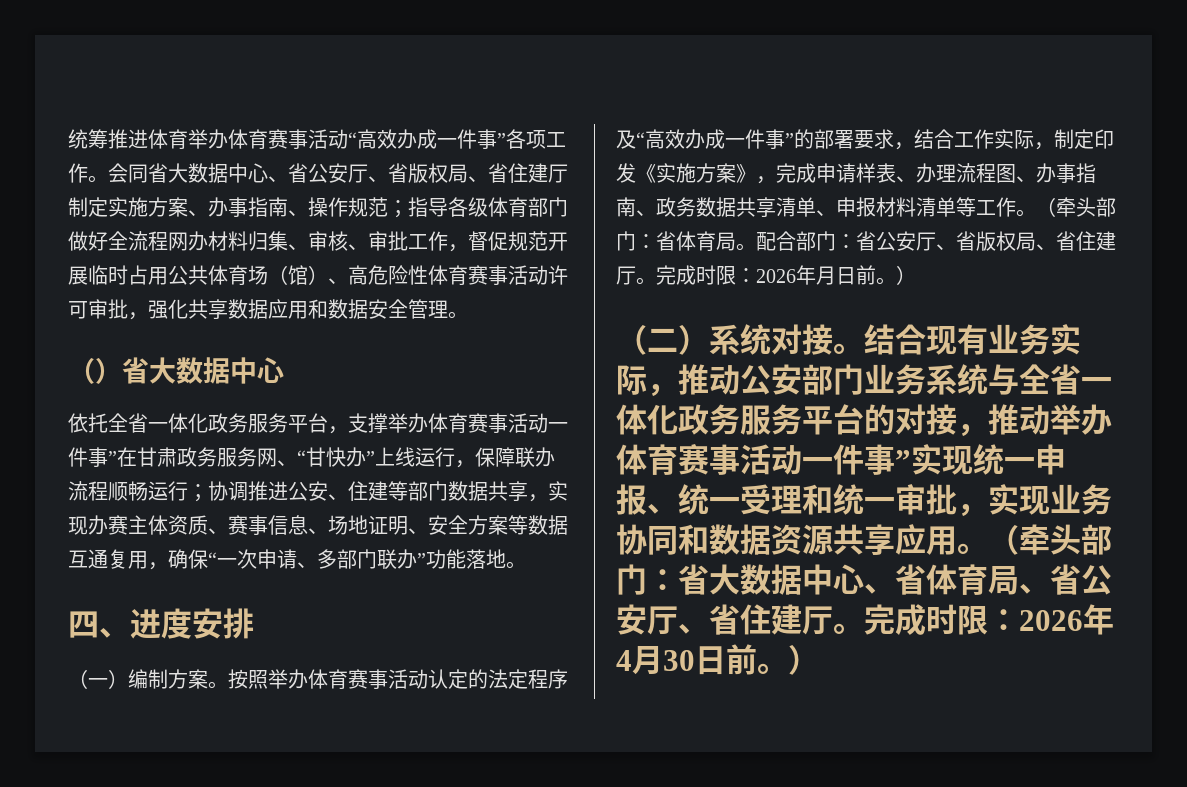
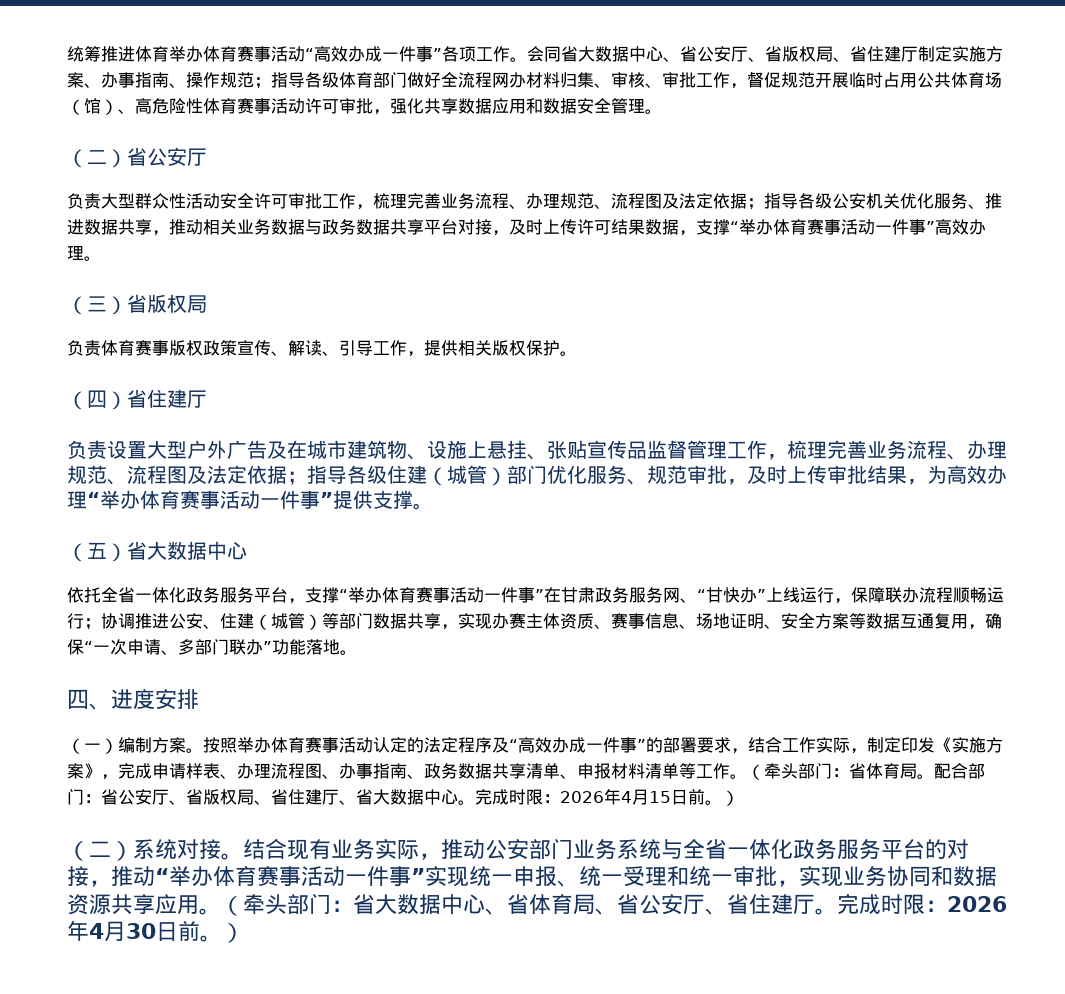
- （）省大数据中心
+ （二）省公安厅
+ 负责大型群众性活动安全许可审批工作，梳理完善业务流程、办理规范、流程图及法定依据；指导各级公安机关优化服务、推进数据共享，推动相关业务数据与政务数据共享平台对接，及时上传许可结果数据，支撑“举办体育赛事活动一件事”高效办理。
+ （三）省版权局
+ 负责体育赛事版权政策宣传、解读、引导工作，提供相关版权保护。
+ （四）省住建厅
+ 负责设置大型户外广告及在城市建筑物、设施上悬挂、张贴宣传品监督管理工作，梳理完善业务流程、办理规范、流程图及法定依据；指导各级住建（城管）部门优化服务、规范审批，及时上传审批结果，为高效办理“举办体育赛事活动一件事”提供支撑。
+ （五）省大数据中心
- 依托全省一体化政务服务平台，支撑举办体育赛事活动一件事”在甘肃政务服务网、“甘快办”上线运行，保障联办流程顺畅运行；
+ 依托全省一体化政务服务平台，支撑“举办体育赛事活动一件事”在甘肃政务服务网、“甘快办”上线运行，保障联办流程顺畅运行；
- 协调推进公安、住建等部门数据共享，实现办赛主体资质、赛事信息、场地证明、安全方案等数据互通复用，确保“一次申请、多部门联办”功能落地。
+ 协调推进公安、住建（城管）等部门数据共享，实现办赛主体资质、赛事信息、场地证明、安全方案等数据互通复用，确保“一次申请、多部门联办”功能落地。
- 配合部门：省公安厅、省版权局、省住建厅。完成时限：2026年月日前。）
+ 配合部门：省公安厅、省版权局、省住建厅、省大数据中心。完成时限：2026年4月15日前。）
- 结合现有业务实际，推动公安部门业务系统与全省一体化政务服务平台的对接，推动举办体育赛事活动一件事”实现统一申报、统一受理和统一审批，实现业务协同和数据资源共享应用。
+ 结合现有业务实际，推动公安部门业务系统与全省一体化政务服务平台的对接，推动“举办体育赛事活动一件事”实现统一申报、统一受理和统一审批，实现业务协同和数据资源共享应用。

